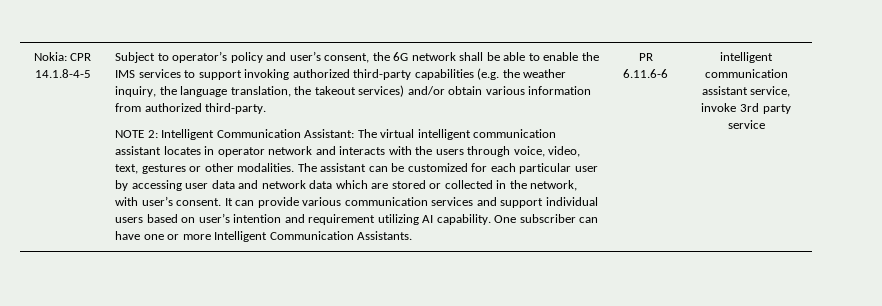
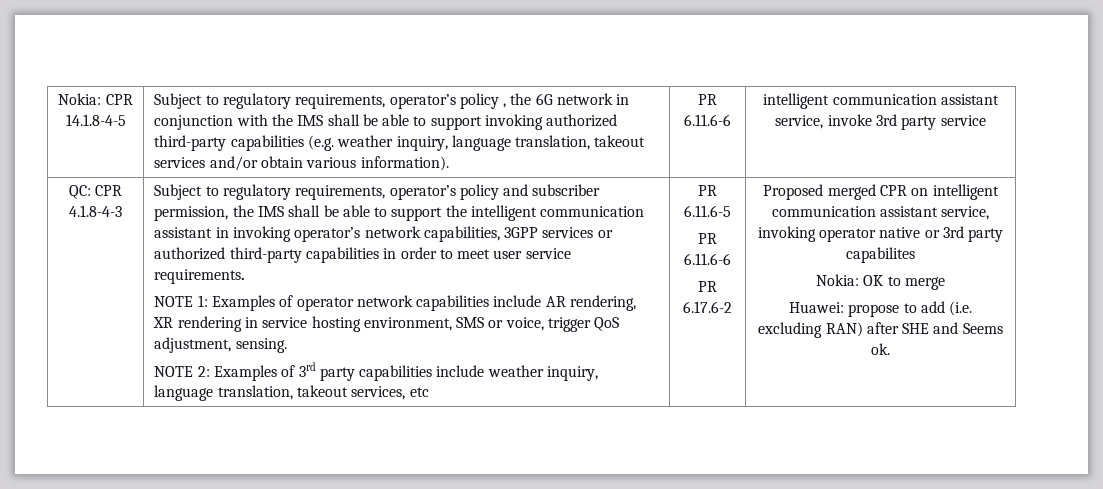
- Subject to operator’s policy and user’s consent, the 6G network shall be able to enable the IMS services to support invoking authorized third-party capabilities (e.g. the weather inquiry, the language translation, the takeout services) and/or obtain various information from authorized third-party.
- NOTE 2: Intelligent Communication Assistant: The virtual intelligent communication assistant locates in operator network and interacts with the users through voice, video, text, gestures or other modalities. The assistant can be customized for each particular user by accessing user data and network data which are stored or collected in the network, with user’s consent. It can provide various communication services and support individual users based on user’s intention and requirement utilizing AI capability. One subscriber can have one or more Intelligent Communication Assistants.
+ Subject to regulatory requirements, operator’s policy , the 6G network in conjunction with the IMS shall be able to support invoking authorized third-party capabilities (e.g. weather inquiry, language translation, takeout services and/or obtain various information).
+ QC: CPR 4.1.8-4-3 | Subject to regulatory requirements, operator’s policy and subscriber permission, the IMS shall be able to support the intelligent communication assistant in invoking operator’s network capabilities, 3GPP services or authorized third-party capabilities in order to meet user service requirements.
+ NOTE 1: Examples of operator network capabilities include AR rendering, XR rendering in service hosting environment, SMS or voice, trigger QoS adjustment, sensing.
+ NOTE 2: Examples of 3rd party capabilities include weather inquiry, language translation, takeout services, etc | PR 6.11.6-5
+ PR 6.11.6-6
+ PR 6.17.6-2 | Proposed merged CPR on intelligent communication assistant service, invoking operator native or 3rd party capabilites
+ Nokia: OK to merge
+ Huawei: propose to add (i.e. excluding RAN) after SHE and Seems ok.

